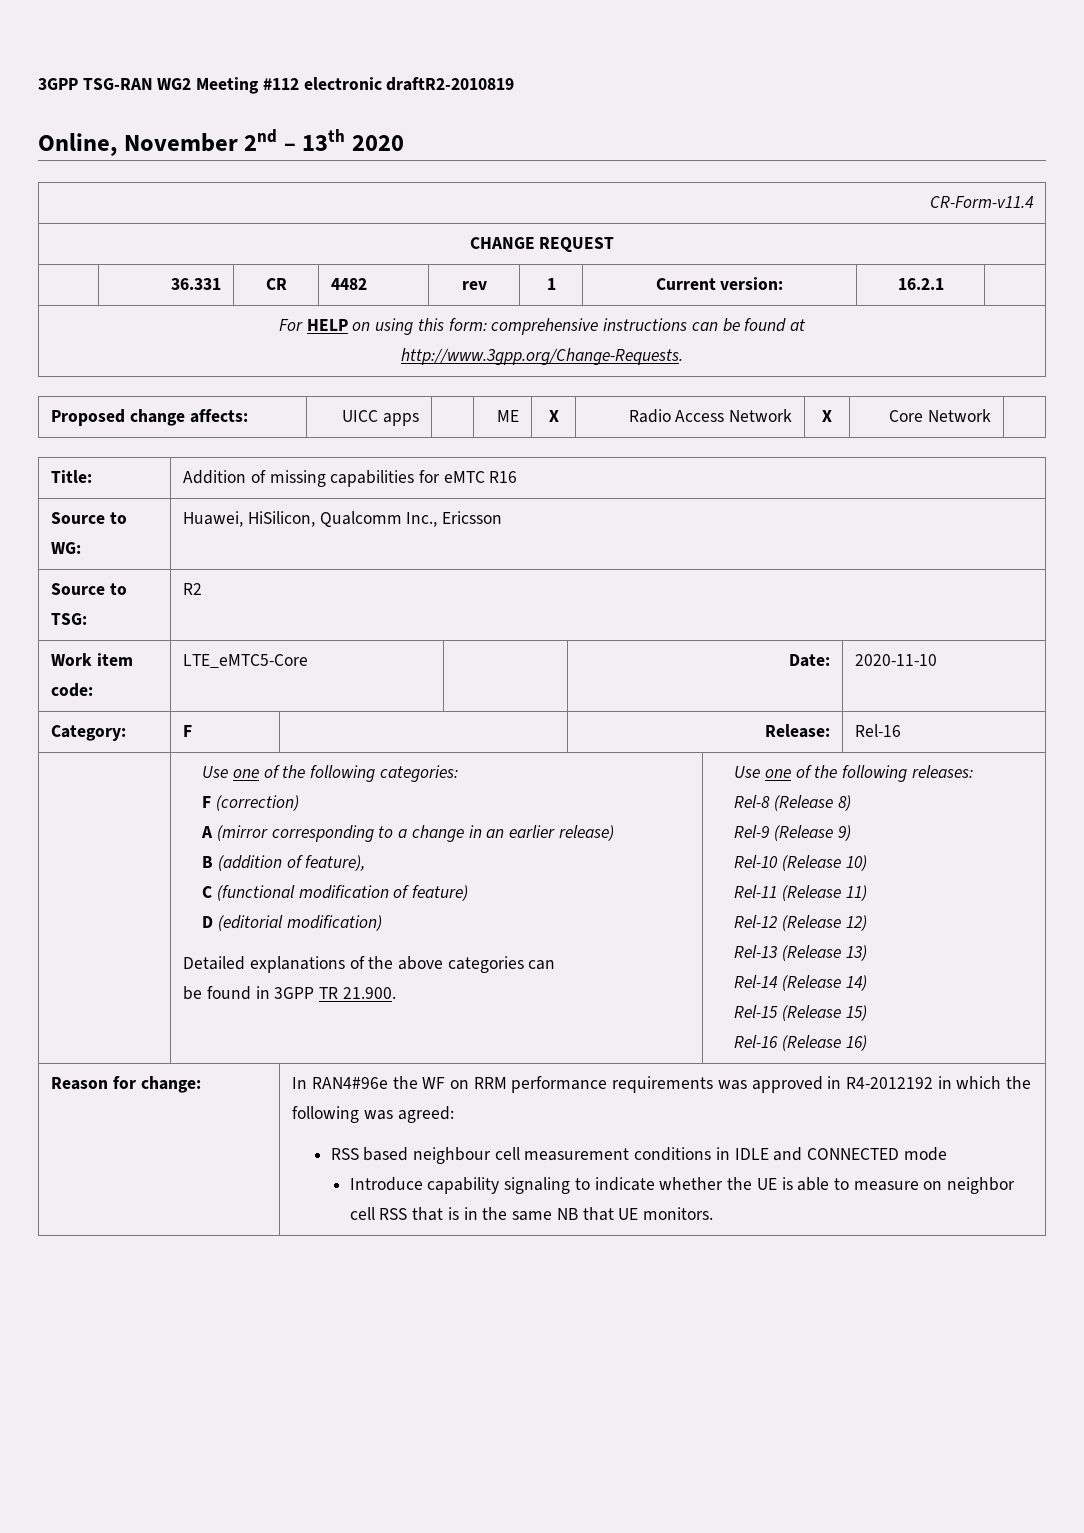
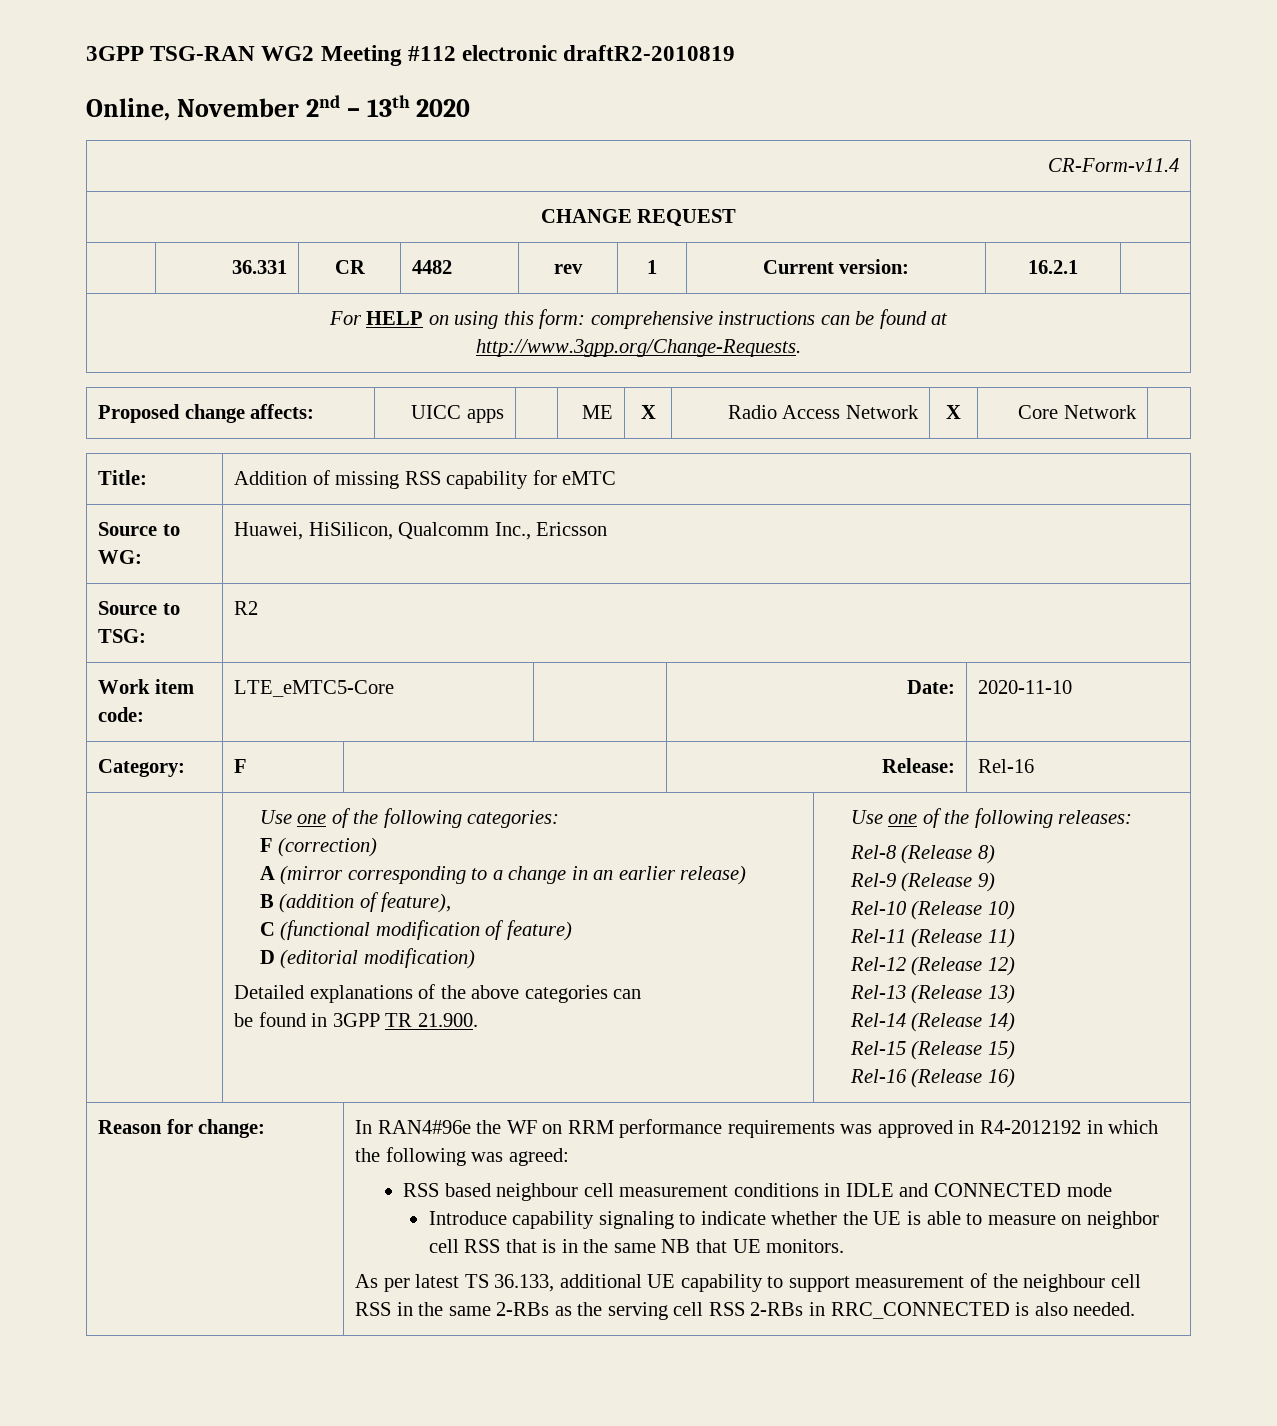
- Title: | Addition of missing capabilities for eMTC R16
+ Title: | Addition of missing RSS capability for eMTC
+ As per latest TS 36.133, additional UE capability to support measurement of the neighbour cell RSS in the same 2-RBs as the serving cell RSS 2-RBs in RRC_CONNECTED is also needed.

